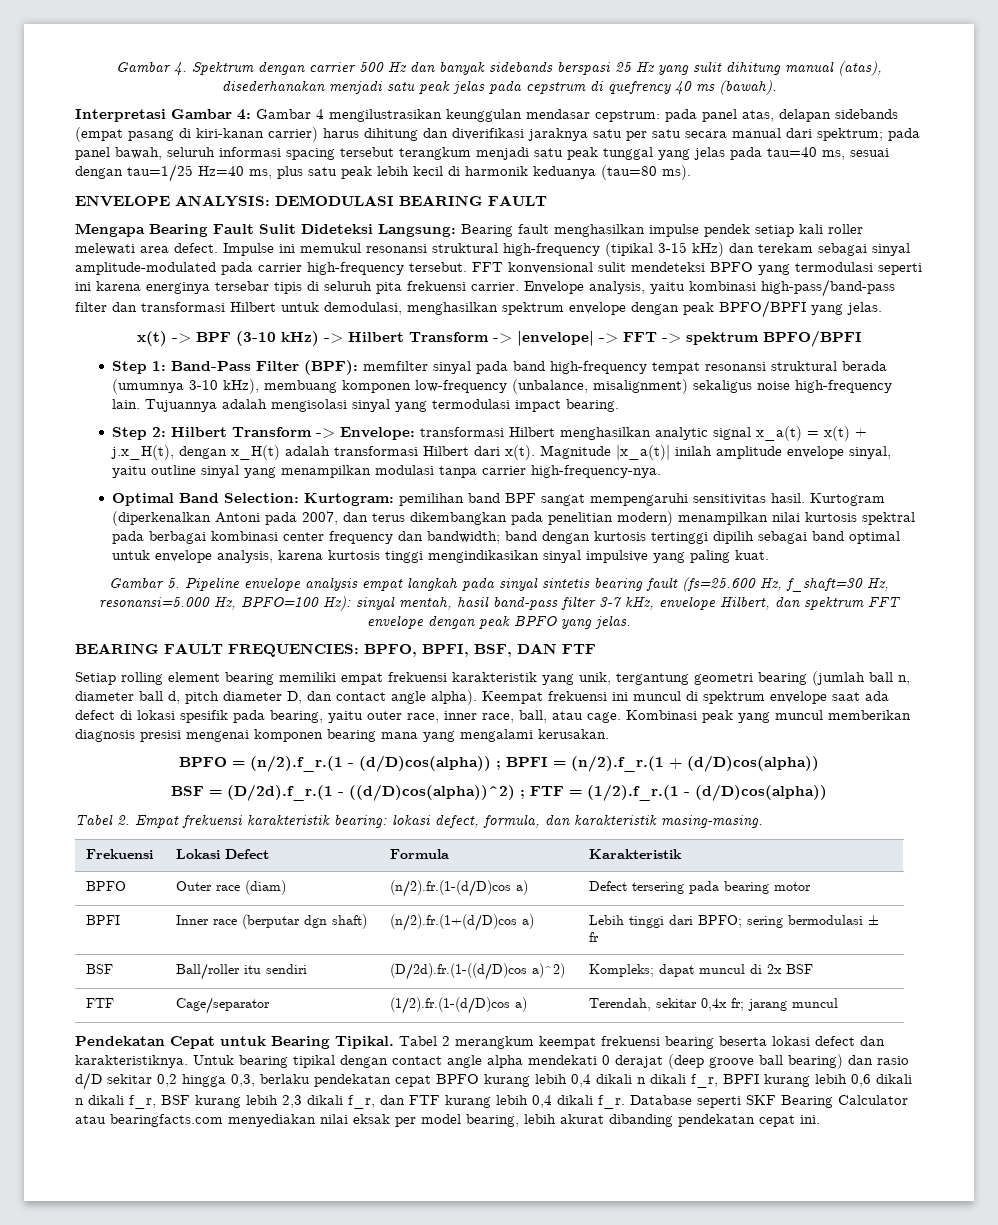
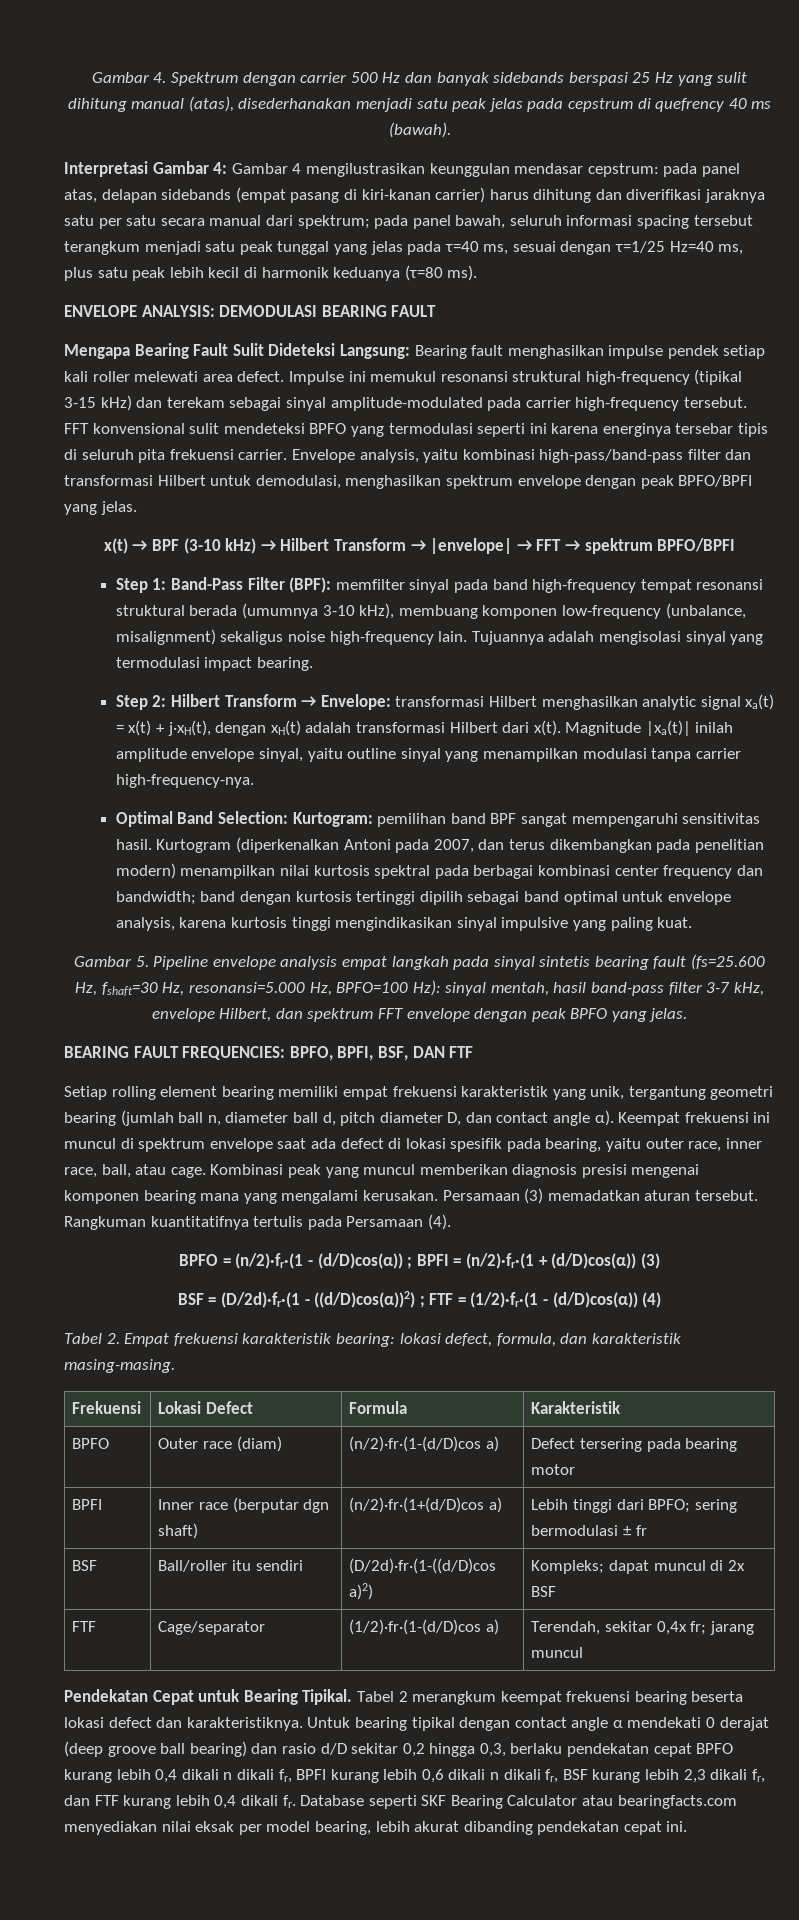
- Interpretasi Gambar 4: Gambar 4 mengilustrasikan keunggulan mendasar cepstrum: pada panel atas, delapan sidebands (empat pasang di kiri-kanan carrier) harus dihitung dan diverifikasi jaraknya satu per satu secara manual dari spektrum; pada panel bawah, seluruh informasi spacing tersebut terangkum menjadi satu peak tunggal yang jelas pada tau=40 ms, sesuai dengan tau=1/25 Hz=40 ms, plus satu peak lebih kecil di harmonik keduanya (tau=80 ms).
+ Interpretasi Gambar 4: Gambar 4 mengilustrasikan keunggulan mendasar cepstrum: pada panel atas, delapan sidebands (empat pasang di kiri-kanan carrier) harus dihitung dan diverifikasi jaraknya satu per satu secara manual dari spektrum; pada panel bawah, seluruh informasi spacing tersebut terangkum menjadi satu peak tunggal yang jelas pada τ=40 ms, sesuai dengan τ=1/25 Hz=40 ms, plus satu peak lebih kecil di harmonik keduanya (τ=80 ms).
- x(t) -> BPF (3-10 kHz) -> Hilbert Transform -> |envelope| -> FFT -> spektrum BPFO/BPFI
+ x(t) → BPF (3-10 kHz) → Hilbert Transform → |envelope| → FFT → spektrum BPFO/BPFI
- Step 2: Hilbert Transform -> Envelope: transformasi Hilbert menghasilkan analytic signal x_a(t) = x(t) + j.x_H(t), dengan x_H(t) adalah transformasi Hilbert dari x(t).
+ Step 2: Hilbert Transform → Envelope: transformasi Hilbert menghasilkan analytic signal xa(t) = x(t) + j·xH(t), dengan xH(t) adalah transformasi Hilbert dari x(t).
- Magnitude |x_a(t)| inilah amplitude envelope sinyal, yaitu outline sinyal yang menampilkan modulasi tanpa carrier high-frequency-nya.
+ Magnitude |xa(t)| inilah amplitude envelope sinyal, yaitu outline sinyal yang menampilkan modulasi tanpa carrier high-frequency-nya.
- Gambar 5. Pipeline envelope analysis empat langkah pada sinyal sintetis bearing fault (fs=25.600 Hz, f_shaft=30 Hz, resonansi=5.000 Hz, BPFO=100 Hz): sinyal mentah, hasil band-pass filter 3-7 kHz, envelope Hilbert, dan spektrum FFT envelope dengan peak BPFO yang jelas.
+ Gambar 5. Pipeline envelope analysis empat langkah pada sinyal sintetis bearing fault (fs=25.600 Hz, fshaft=30 Hz, resonansi=5.000 Hz, BPFO=100 Hz): sinyal mentah, hasil band-pass filter 3-7 kHz, envelope Hilbert, dan spektrum FFT envelope dengan peak BPFO yang jelas.
- Setiap rolling element bearing memiliki empat frekuensi karakteristik yang unik, tergantung geometri bearing (jumlah ball n, diameter ball d, pitch diameter D, dan contact angle alpha).
+ Setiap rolling element bearing memiliki empat frekuensi karakteristik yang unik, tergantung geometri bearing (jumlah ball n, diameter ball d, pitch diameter D, dan contact angle α).
- Kombinasi peak yang muncul memberikan diagnosis presisi mengenai komponen bearing mana yang mengalami kerusakan.
- BPFO = (n/2).f_r.(1 - (d/D)cos(alpha)) ; BPFI = (n/2).f_r.(1 + (d/D)cos(alpha))
- BSF = (D/2d).f_r.(1 - ((d/D)cos(alpha))^2) ; FTF = (1/2).f_r.(1 - (d/D)cos(alpha))
+ Kombinasi peak yang muncul memberikan diagnosis presisi mengenai komponen bearing mana yang mengalami kerusakan. Persamaan (3) memadatkan aturan tersebut. Rangkuman kuantitatifnya tertulis pada Persamaan (4).
+ BPFO = (n/2)·fr·(1 - (d/D)cos(α)) ; BPFI = (n/2)·fr·(1 + (d/D)cos(α)) (3)
+ BSF = (D/2d)·fr·(1 - ((d/D)cos(α))2) ; FTF = (1/2)·fr·(1 - (d/D)cos(α)) (4)
- BPFO | Outer race (diam) | (n/2).fr.(1-(d/D)cos a) | Defect tersering pada bearing motor
+ BPFO | Outer race (diam) | (n/2)·fr·(1-(d/D)cos a) | Defect tersering pada bearing motor
- BPFI | Inner race (berputar dgn shaft) | (n/2).fr.(1+(d/D)cos a) | Lebih tinggi dari BPFO; sering bermodulasi ± fr
+ BPFI | Inner race (berputar dgn shaft) | (n/2)·fr·(1+(d/D)cos a) | Lebih tinggi dari BPFO; sering bermodulasi ± fr
- BSF | Ball/roller itu sendiri | (D/2d).fr.(1-((d/D)cos a)^2) | Kompleks; dapat muncul di 2x BSF
+ BSF | Ball/roller itu sendiri | (D/2d)·fr·(1-((d/D)cos a)2) | Kompleks; dapat muncul di 2x BSF
- FTF | Cage/separator | (1/2).fr.(1-(d/D)cos a) | Terendah, sekitar 0,4x fr; jarang muncul
+ FTF | Cage/separator | (1/2)·fr·(1-(d/D)cos a) | Terendah, sekitar 0,4x fr; jarang muncul
- Untuk bearing tipikal dengan contact angle alpha mendekati 0 derajat (deep groove ball bearing) dan rasio d/D sekitar 0,2 hingga 0,3, berlaku pendekatan cepat BPFO kurang lebih 0,4 dikali n dikali f_r, BPFI kurang lebih 0,6 dikali n dikali f_r, BSF kurang lebih 2,3 dikali f_r, dan FTF kurang lebih 0,4 dikali f_r.
+ Untuk bearing tipikal dengan contact angle α mendekati 0 derajat (deep groove ball bearing) dan rasio d/D sekitar 0,2 hingga 0,3, berlaku pendekatan cepat BPFO kurang lebih 0,4 dikali n dikali fr, BPFI kurang lebih 0,6 dikali n dikali fr, BSF kurang lebih 2,3 dikali fr, dan FTF kurang lebih 0,4 dikali fr.

